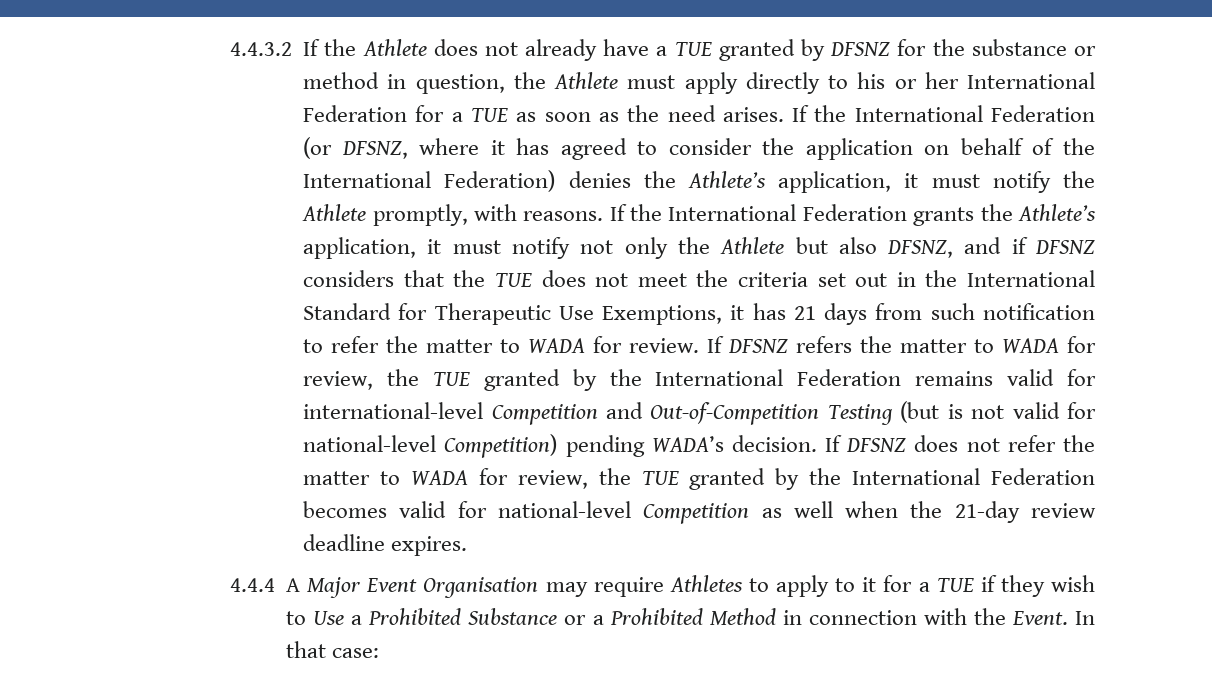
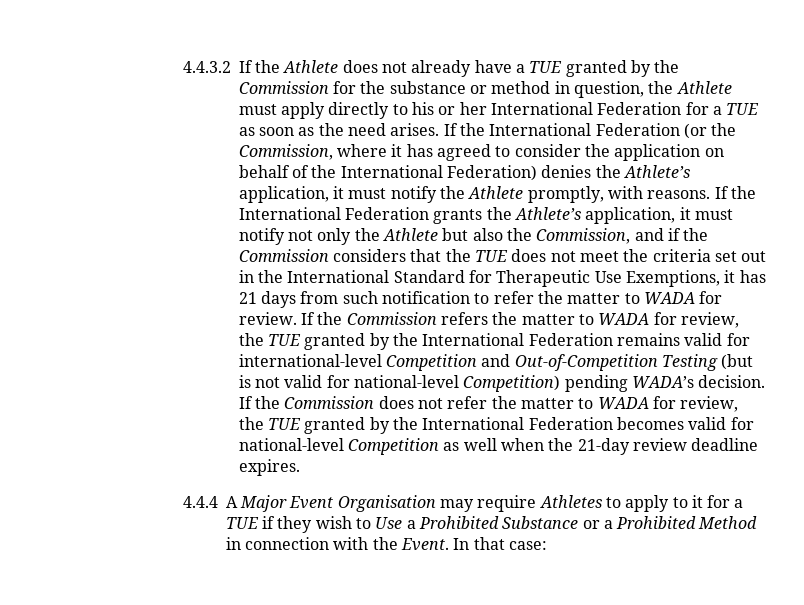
- 4.4.3.2 If the Athlete does not already have a TUE granted by DFSNZ for the substance or method in question, the Athlete must apply directly to his or her International Federation for a TUE as soon as the need arises.
+ 4.4.3.2 If the Athlete does not already have a TUE granted by the Commission for the substance or method in question, the Athlete must apply directly to his or her International Federation for a TUE as soon as the need arises.
- If the International Federation (or DFSNZ, where it has agreed to consider the application on behalf of the International Federation) denies the Athlete’s application, it must notify the Athlete promptly, with reasons.
+ If the International Federation (or the Commission, where it has agreed to consider the application on behalf of the International Federation) denies the Athlete’s application, it must notify the Athlete promptly, with reasons.
- If the International Federation grants the Athlete’s application, it must notify not only the Athlete but also DFSNZ, and if DFSNZ considers that the TUE does not meet the criteria set out in the International Standard for Therapeutic Use Exemptions, it has 21 days from such notification to refer the matter to WADA for review.
+ If the International Federation grants the Athlete’s application, it must notify not only the Athlete but also the Commission, and if the Commission considers that the TUE does not meet the criteria set out in the International Standard for Therapeutic Use Exemptions, it has 21 days from such notification to refer the matter to WADA for review.
- If DFSNZ refers the matter to WADA for review, the TUE granted by the International Federation remains valid for international-level Competition and Out-of-Competition Testing (but is not valid for national-level Competition) pending WADA’s decision.
+ If the Commission refers the matter to WADA for review, the TUE granted by the International Federation remains valid for international-level Competition and Out-of-Competition Testing (but is not valid for national-level Competition) pending WADA’s decision.
- If DFSNZ does not refer the matter to WADA for review, the TUE granted by the International Federation becomes valid for national-level Competition as well when the 21-day review deadline expires.
+ If the Commission does not refer the matter to WADA for review, the TUE granted by the International Federation becomes valid for national-level Competition as well when the 21-day review deadline expires.

